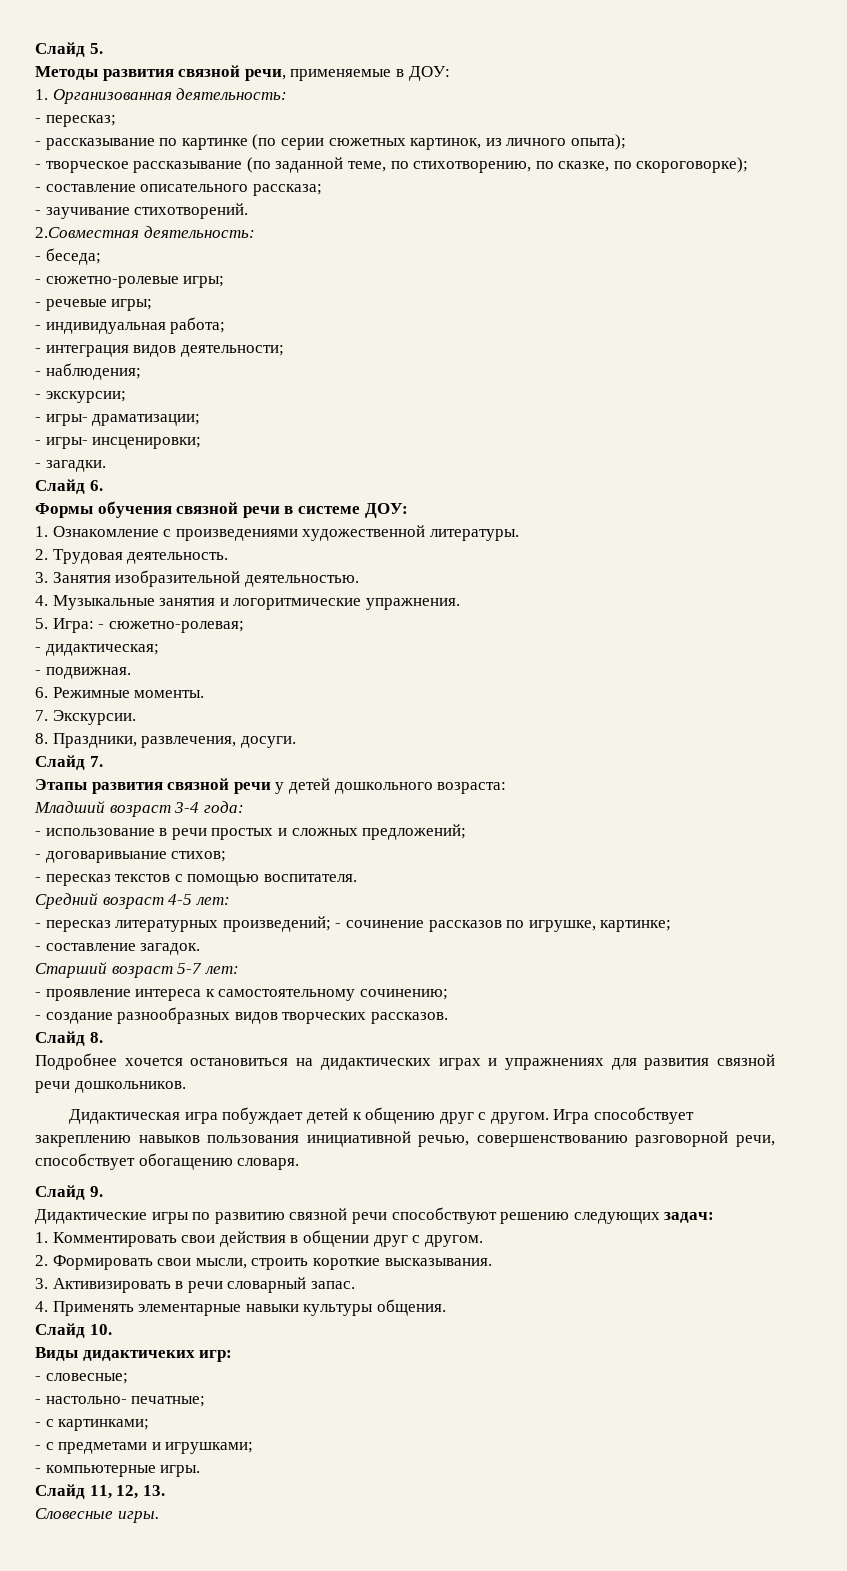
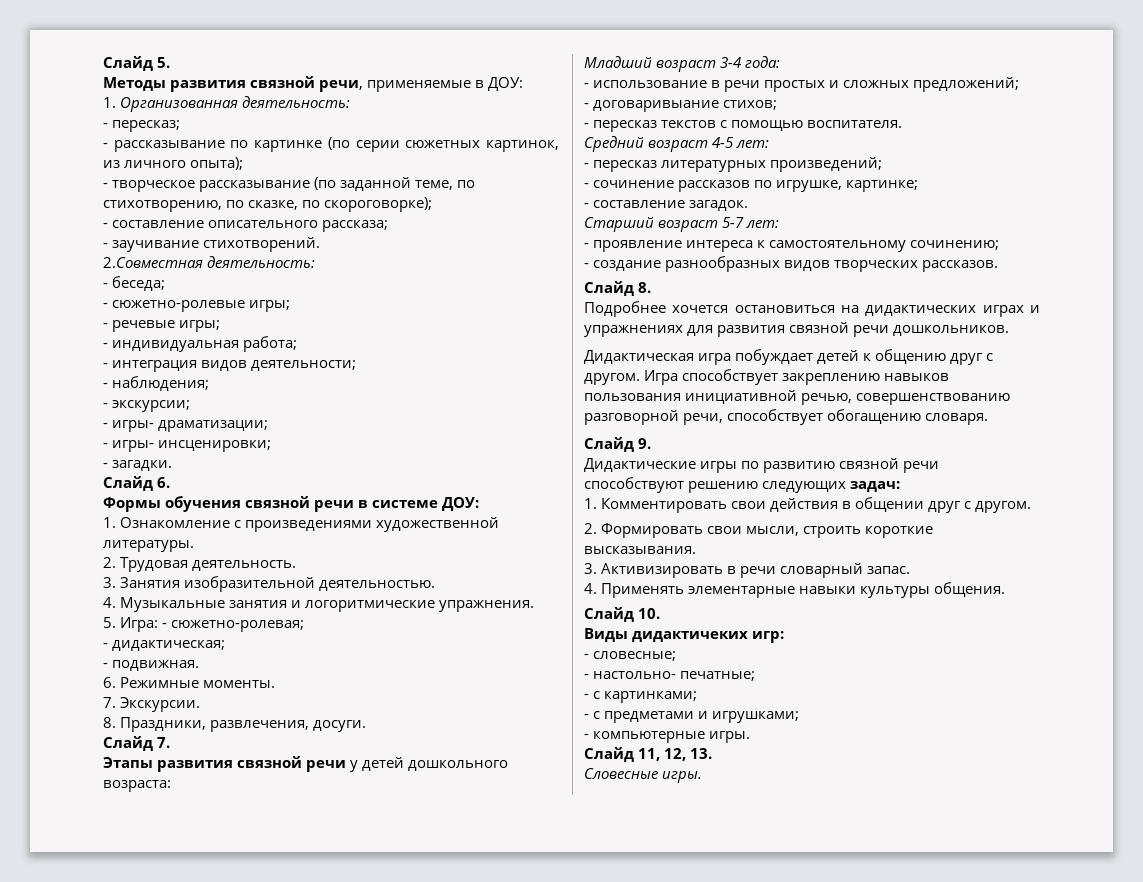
- - пересказ литературных произведений; - сочинение рассказов по игрушке, картинке;
+ - пересказ литературных произведений;
+ - сочинение рассказов по игрушке, картинке;

